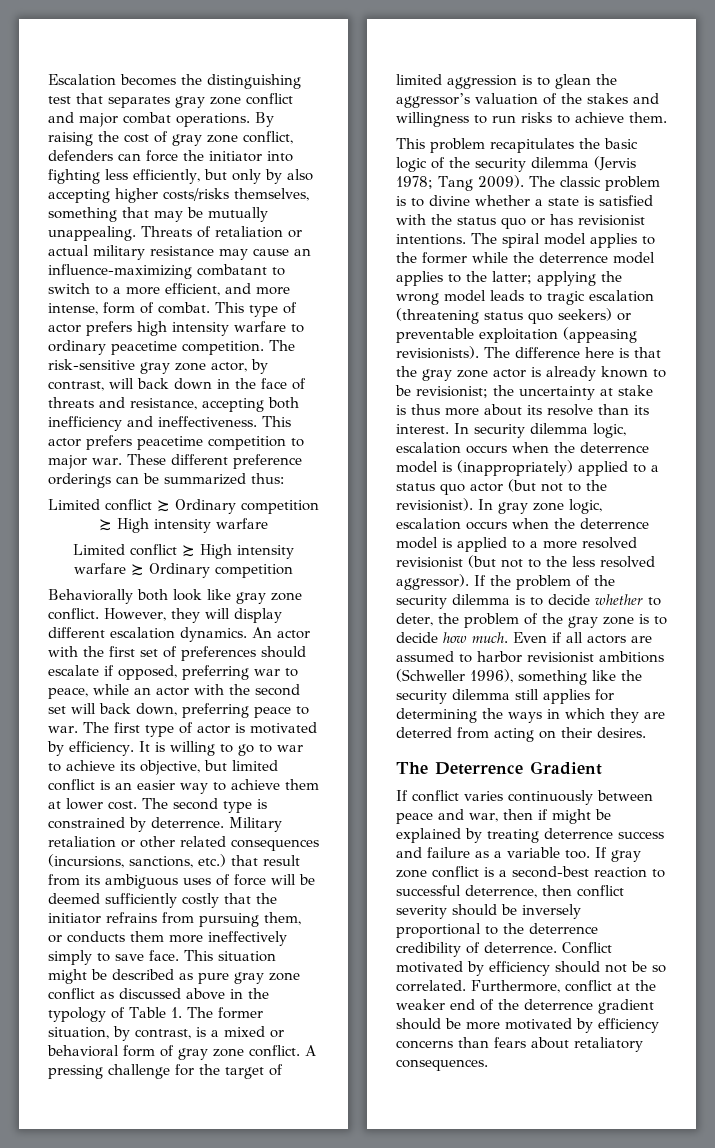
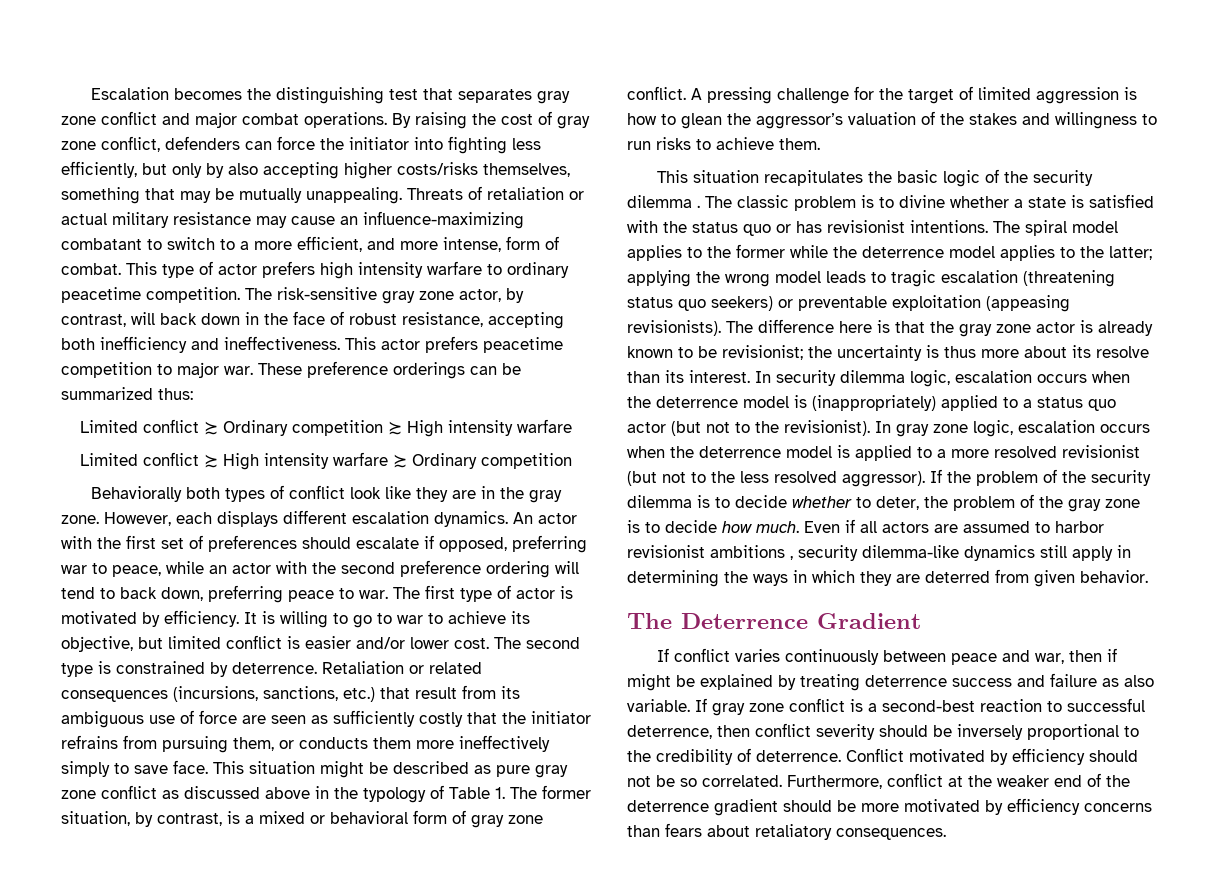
- The risk-sensitive gray zone actor, by contrast, will back down in the face of threats and resistance, accepting both inefficiency and ineffectiveness.
+ The risk-sensitive gray zone actor, by contrast, will back down in the face of robust resistance, accepting both inefficiency and ineffectiveness.
- These different preference orderings can be summarized thus:
+ These preference orderings can be summarized thus:
- Behaviorally both look like gray zone conflict. However, they will display different escalation dynamics.
+ Behaviorally both types of conflict look like they are in the gray zone. However, each displays different escalation dynamics.
- An actor with the first set of preferences should escalate if opposed, preferring war to peace, while an actor with the second set will back down, preferring peace to war.
+ An actor with the first set of preferences should escalate if opposed, preferring war to peace, while an actor with the second preference ordering will tend to back down, preferring peace to war.
- It is willing to go to war to achieve its objective, but limited conflict is an easier way to achieve them at lower cost.
+ It is willing to go to war to achieve its objective, but limited conflict is easier and/or lower cost.
- Military retaliation or other related consequences (incursions, sanctions, etc.) that result from its ambiguous uses of force will be deemed sufficiently costly that the initiator refrains from pursuing them, or conducts them more ineffectively simply to save face.
+ Retaliation or related consequences (incursions, sanctions, etc.) that result from its ambiguous use of force are seen as sufficiently costly that the initiator refrains from pursuing them, or conducts them more ineffectively simply to save face.
- A pressing challenge for the target of limited aggression is to glean the aggressor’s valuation of the stakes and willingness to run risks to achieve them.
+ A pressing challenge for the target of limited aggression is how to glean the aggressor’s valuation of the stakes and willingness to run risks to achieve them.
- This problem recapitulates the basic logic of the security dilemma (Jervis 1978; Tang 2009).
+ This situation recapitulates the basic logic of the security dilemma .
- The difference here is that the gray zone actor is already known to be revisionist; the uncertainty at stake is thus more about its resolve than its interest.
+ The difference here is that the gray zone actor is already known to be revisionist; the uncertainty is thus more about its resolve than its interest.
- Even if all actors are assumed to harbor revisionist ambitions (Schweller 1996), something like the security dilemma still applies for determining the ways in which they are deterred from acting on their desires.
+ Even if all actors are assumed to harbor revisionist ambitions , security dilemma-like dynamics still apply in determining the ways in which they are deterred from given behavior.
- If conflict varies continuously between peace and war, then if might be explained by treating deterrence success and failure as a variable too.
+ If conflict varies continuously between peace and war, then if might be explained by treating deterrence success and failure as also variable.
- If gray zone conflict is a second-best reaction to successful deterrence, then conflict severity should be inversely proportional to the deterrence credibility of deterrence.
+ If gray zone conflict is a second-best reaction to successful deterrence, then conflict severity should be inversely proportional to the credibility of deterrence.

